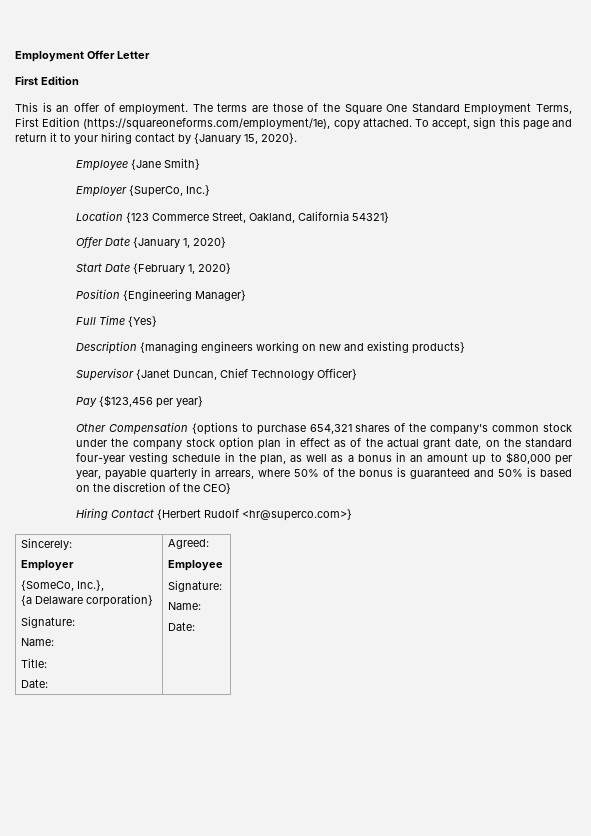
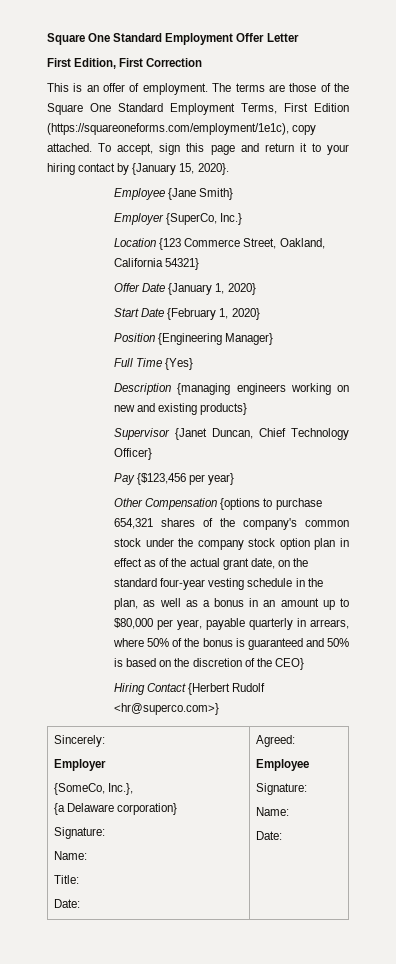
- Employment Offer Letter
- First Edition
+ Square One Standard Employment Offer Letter
+ First Edition, First Correction
- The terms are those of the Square One Standard Employment Terms, First Edition (https://squareoneforms.com/employment/1e), copy attached.
+ The terms are those of the Square One Standard Employment Terms, First Edition (https://squareoneforms.com/employment/1e1c), copy attached.

